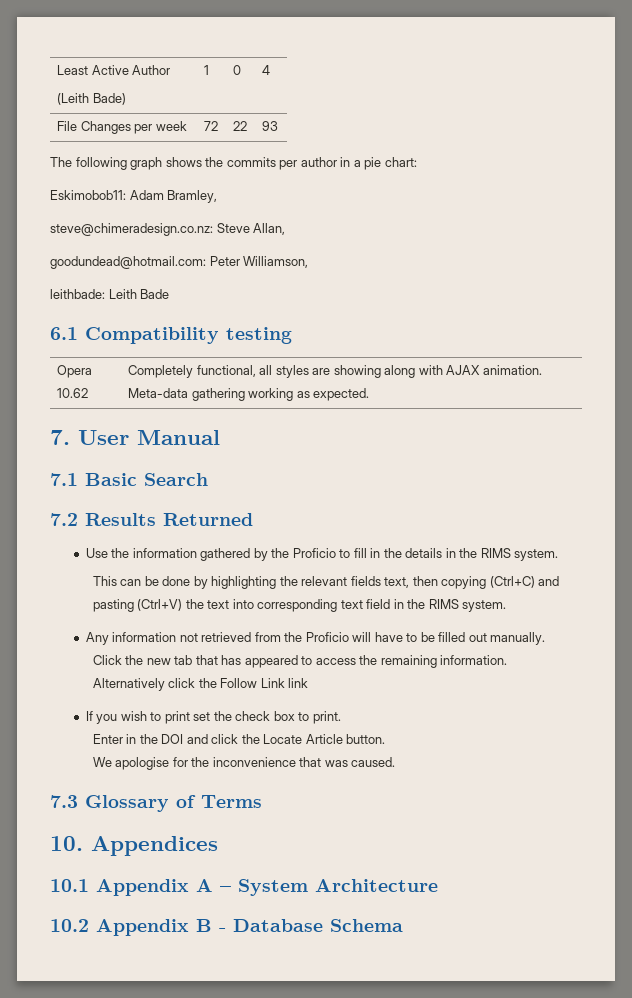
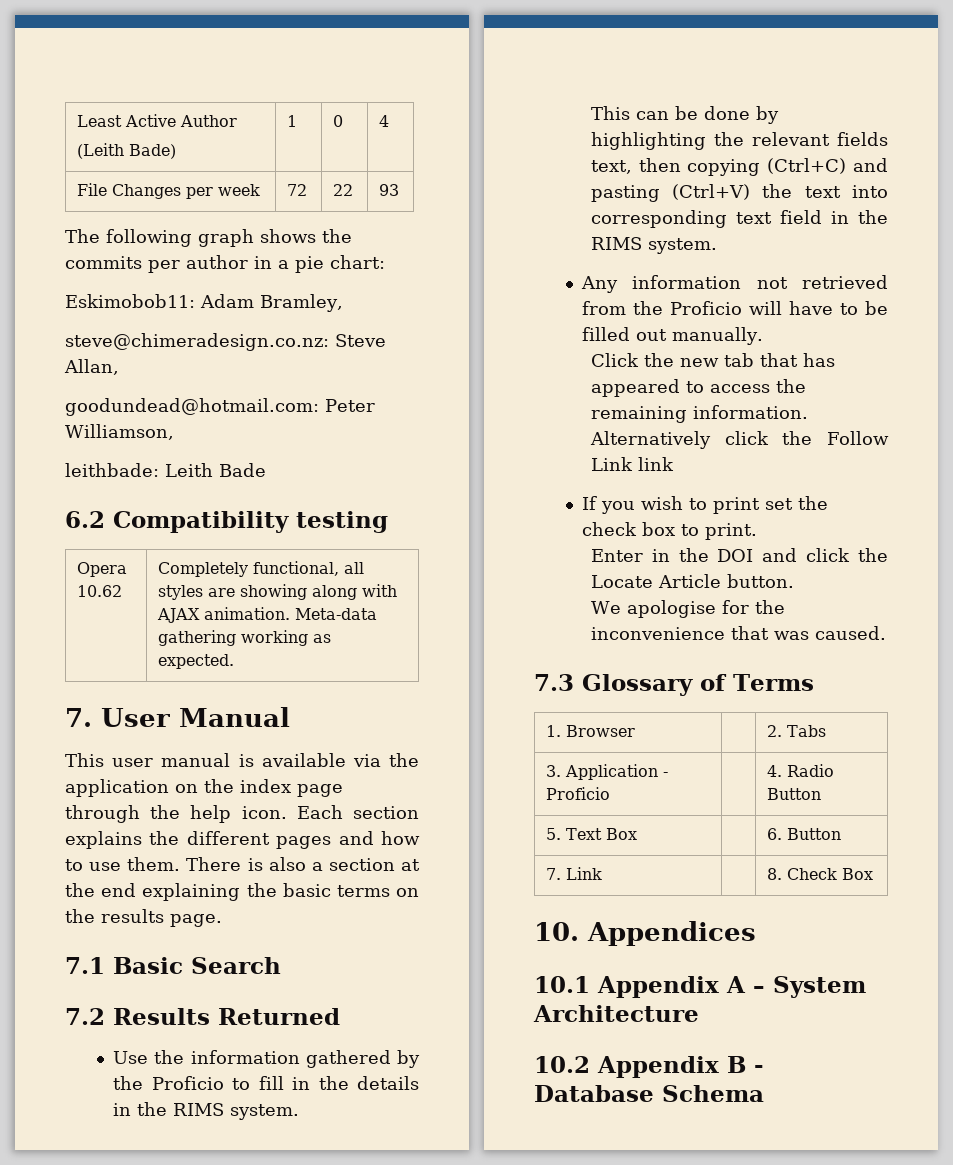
- 6.1 Compatibility testing
+ 6.2 Compatibility testing
+ This user manual is available via the application on the index page through the help icon. Each section explains the different pages and how to use them. There is also a section at the end explaining the basic terms on the results page.
+ 1. Browser | | 2. Tabs
+ 3. Application - Proficio | | 4. Radio Button
+ 5. Text Box | | 6. Button
+ 7. Link | | 8. Check Box

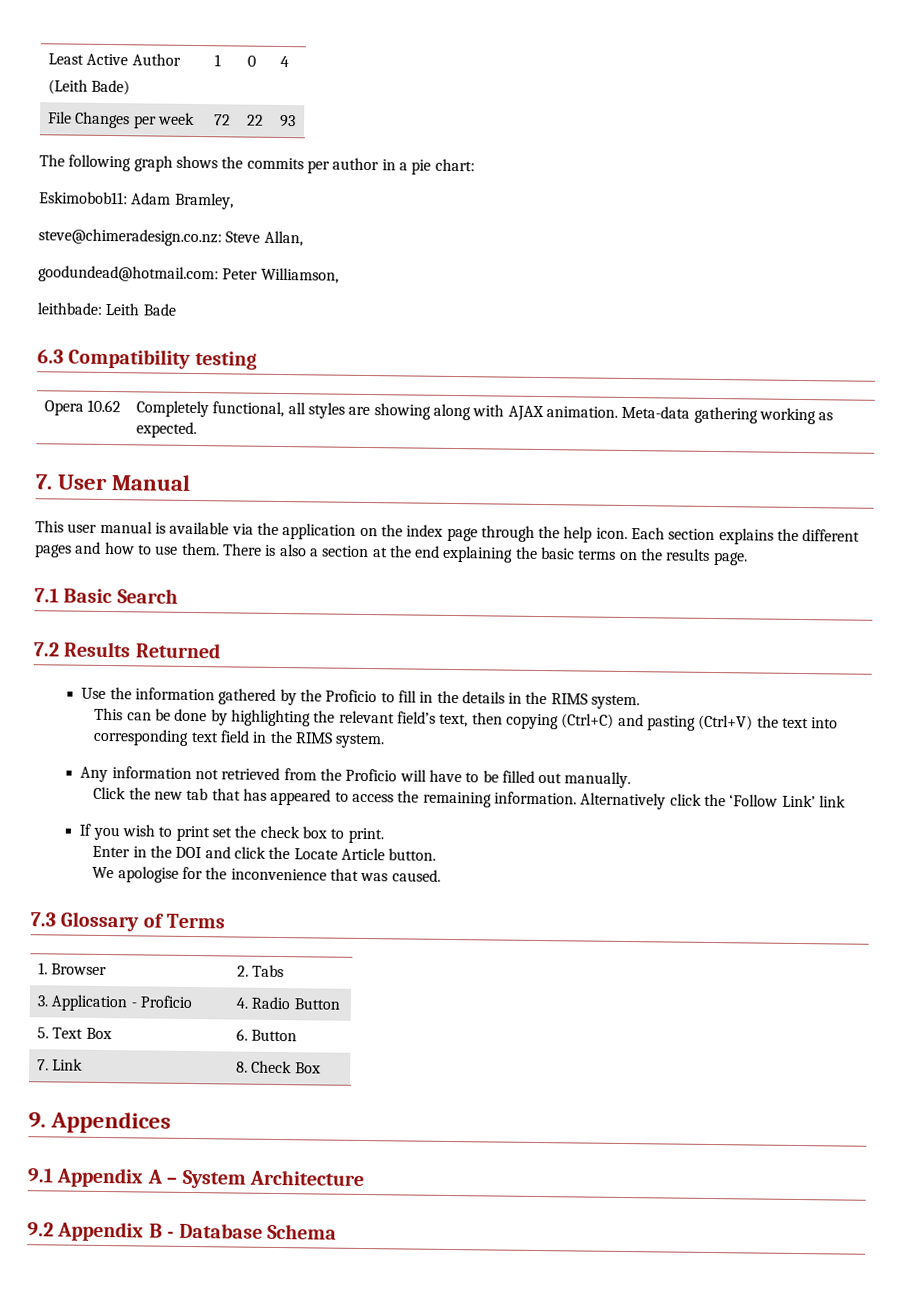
- 6.2 Compatibility testing
+ 6.3 Compatibility testing
- This can be done by highlighting the relevant fields text, then copying (Ctrl+C) and pasting (Ctrl+V) the text into corresponding text field in the RIMS system.
+ This can be done by highlighting the relevant field’s text, then copying (Ctrl+C) and pasting (Ctrl+V) the text into corresponding text field in the RIMS system.
- Alternatively click the Follow Link link
+ Alternatively click the ‘Follow Link’ link
- 10. Appendices
+ 9. Appendices
- 10.1 Appendix A – System Architecture
+ 9.1 Appendix A – System Architecture
- 10.2 Appendix B - Database Schema
+ 9.2 Appendix B - Database Schema

